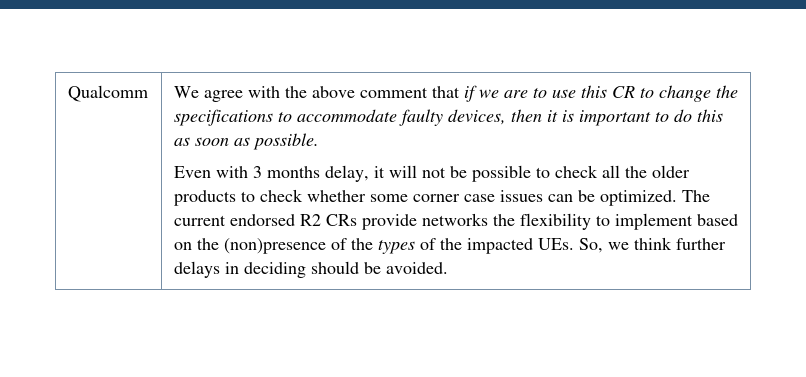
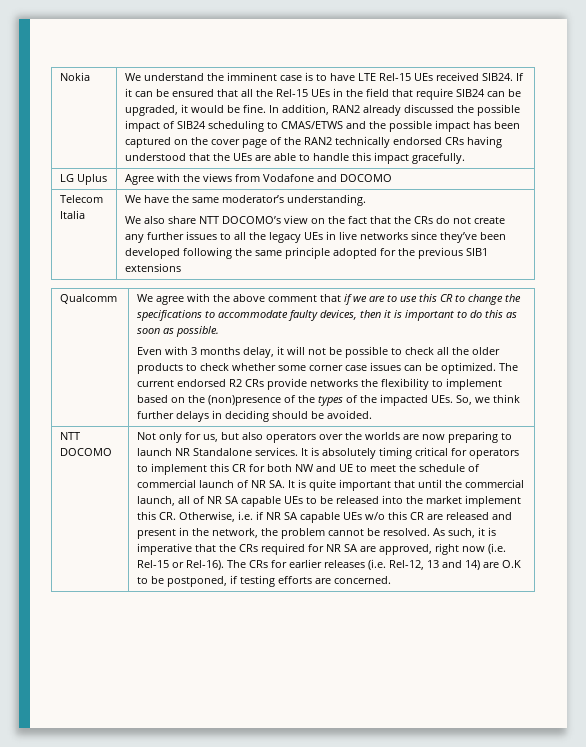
+ Nokia | We understand the imminent case is to have LTE Rel-15 UEs received SIB24. If it can be ensured that all the Rel-15 UEs in the field that require SIB24 can be upgraded, it would be fine. In addition, RAN2 already discussed the possible impact of SIB24 scheduling to CMAS/ETWS and the possible impact has been captured on the cover page of the RAN2 technically endorsed CRs having understood that the UEs are able to handle this impact gracefully.
+ LG Uplus | Agree with the views from Vodafone and DOCOMO
+ Telecom Italia | We have the same moderator’s understanding.
+ We also share NTT DOCOMO’s view on the fact that the CRs do not create any further issues to all the legacy UEs in live networks since they’ve been developed following the same principle adopted for the previous SIB1 extensions
+ NTT DOCOMO | Not only for us, but also operators over the worlds are now preparing to launch NR Standalone services. It is absolutely timing critical for operators to implement this CR for both NW and UE to meet the schedule of commercial launch of NR SA. It is quite important that until the commercial launch, all of NR SA capable UEs to be released into the market implement this CR. Otherwise, i.e. if NR SA capable UEs w/o this CR are released and present in the network, the problem cannot be resolved. As such, it is imperative that the CRs required for NR SA are approved, right now (i.e. Rel-15 or Rel-16). The CRs for earlier releases (i.e. Rel-12, 13 and 14) are O.K to be postponed, if testing efforts are concerned.

